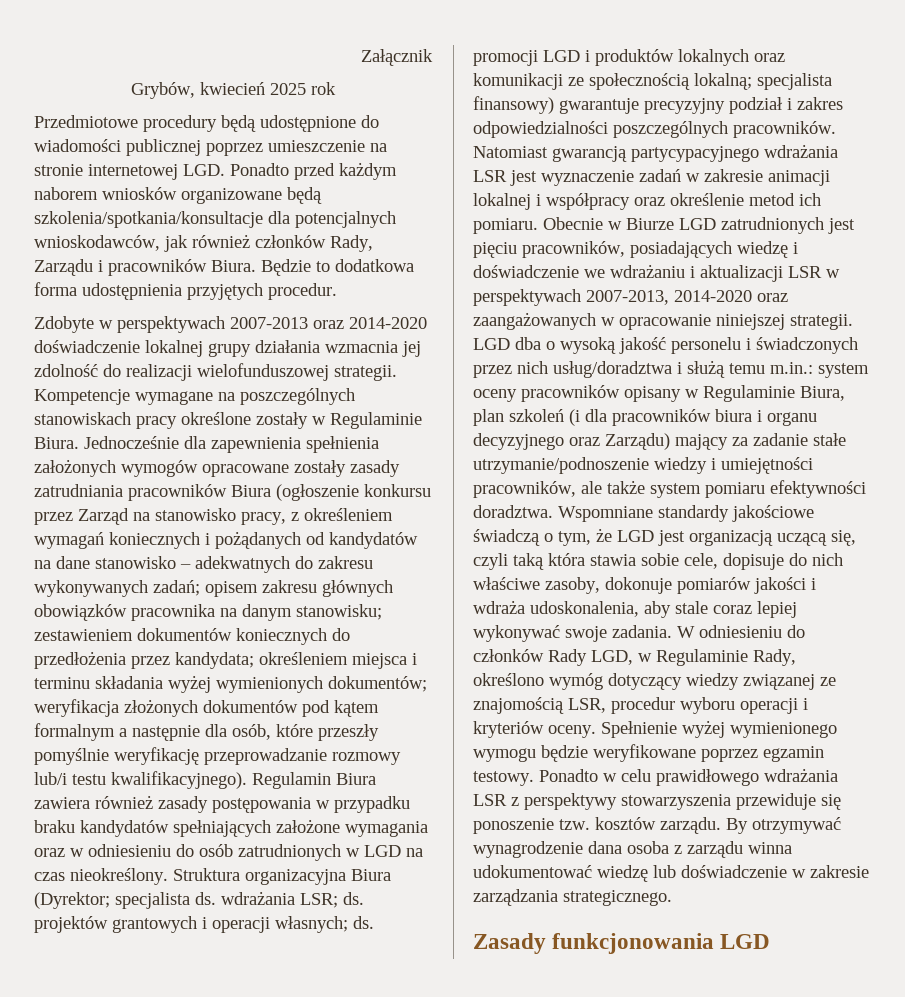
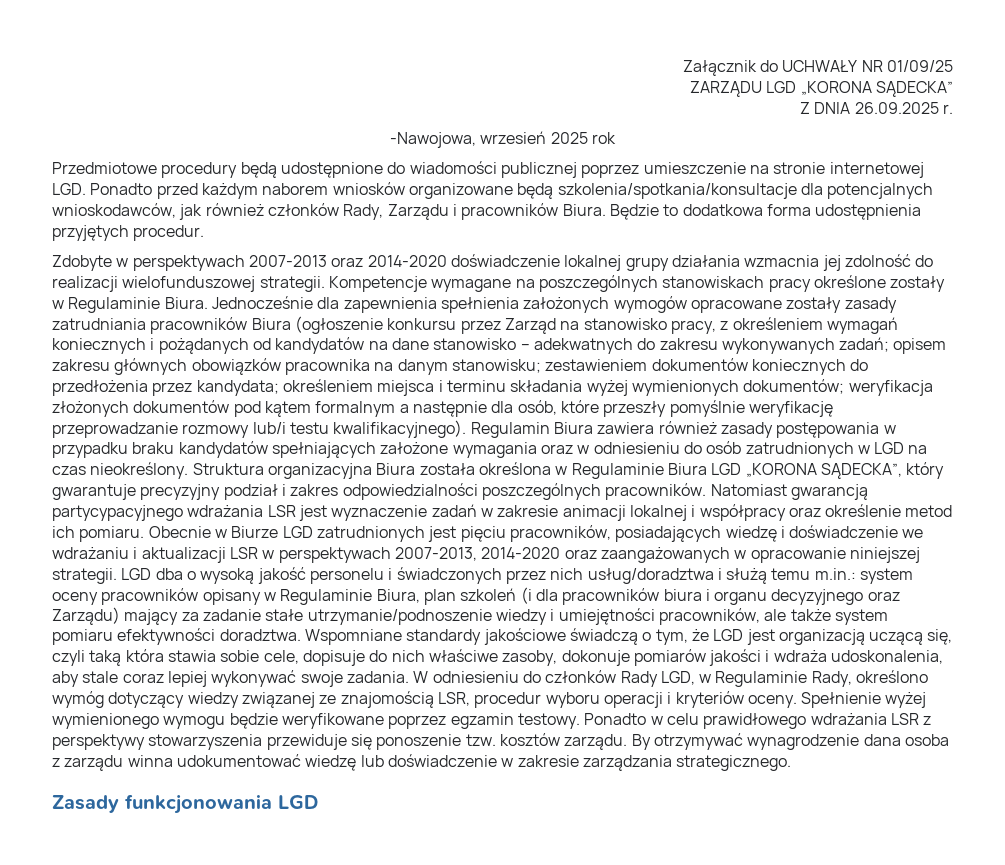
- Załącznik
- Grybów, kwiecień 2025 rok
+ Załącznik do UCHWAŁY NR 01/09/25
+ ZARZĄDU LGD „KORONA SĄDECKA”
+ Z DNIA 26.09.2025 r.
+ -Nawojowa, wrzesień 2025 rok
- Struktura organizacyjna Biura (Dyrektor; specjalista ds. wdrażania LSR; ds. projektów grantowych i operacji własnych; ds. promocji LGD i produktów lokalnych oraz komunikacji ze społecznością lokalną; specjalista finansowy) gwarantuje precyzyjny podział i zakres odpowiedzialności poszczególnych pracowników.
+ Struktura organizacyjna Biura została określona w Regulaminie Biura LGD „KORONA SĄDECKA”, który gwarantuje precyzyjny podział i zakres odpowiedzialności poszczególnych pracowników.

